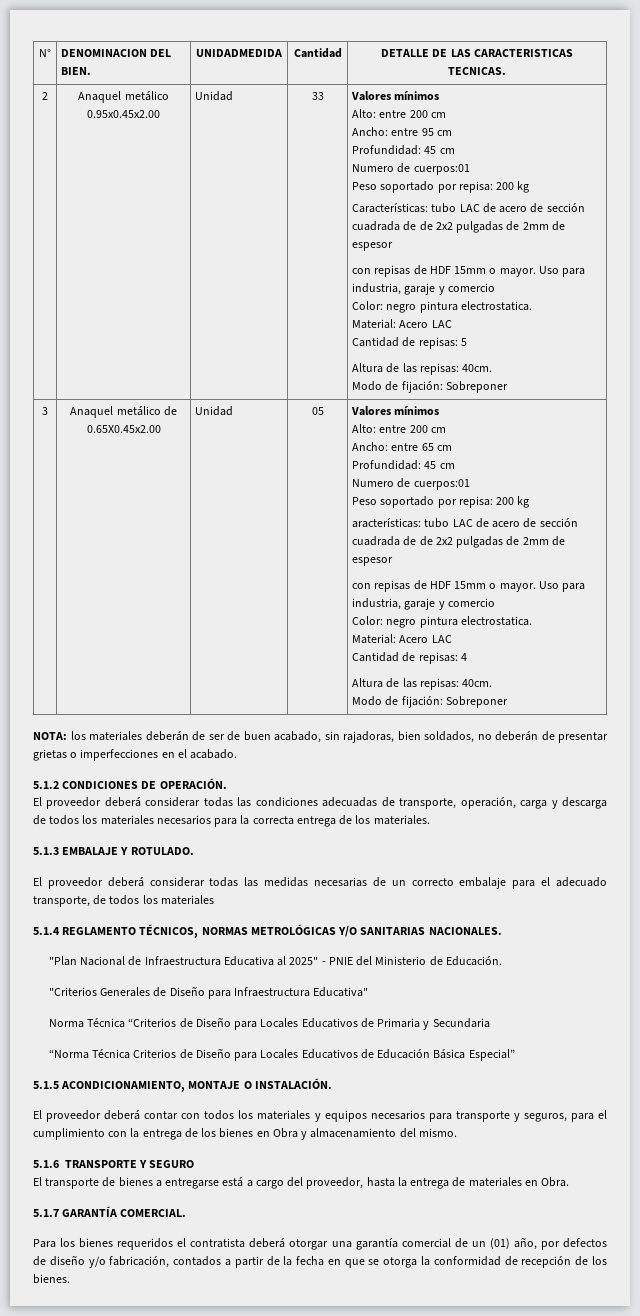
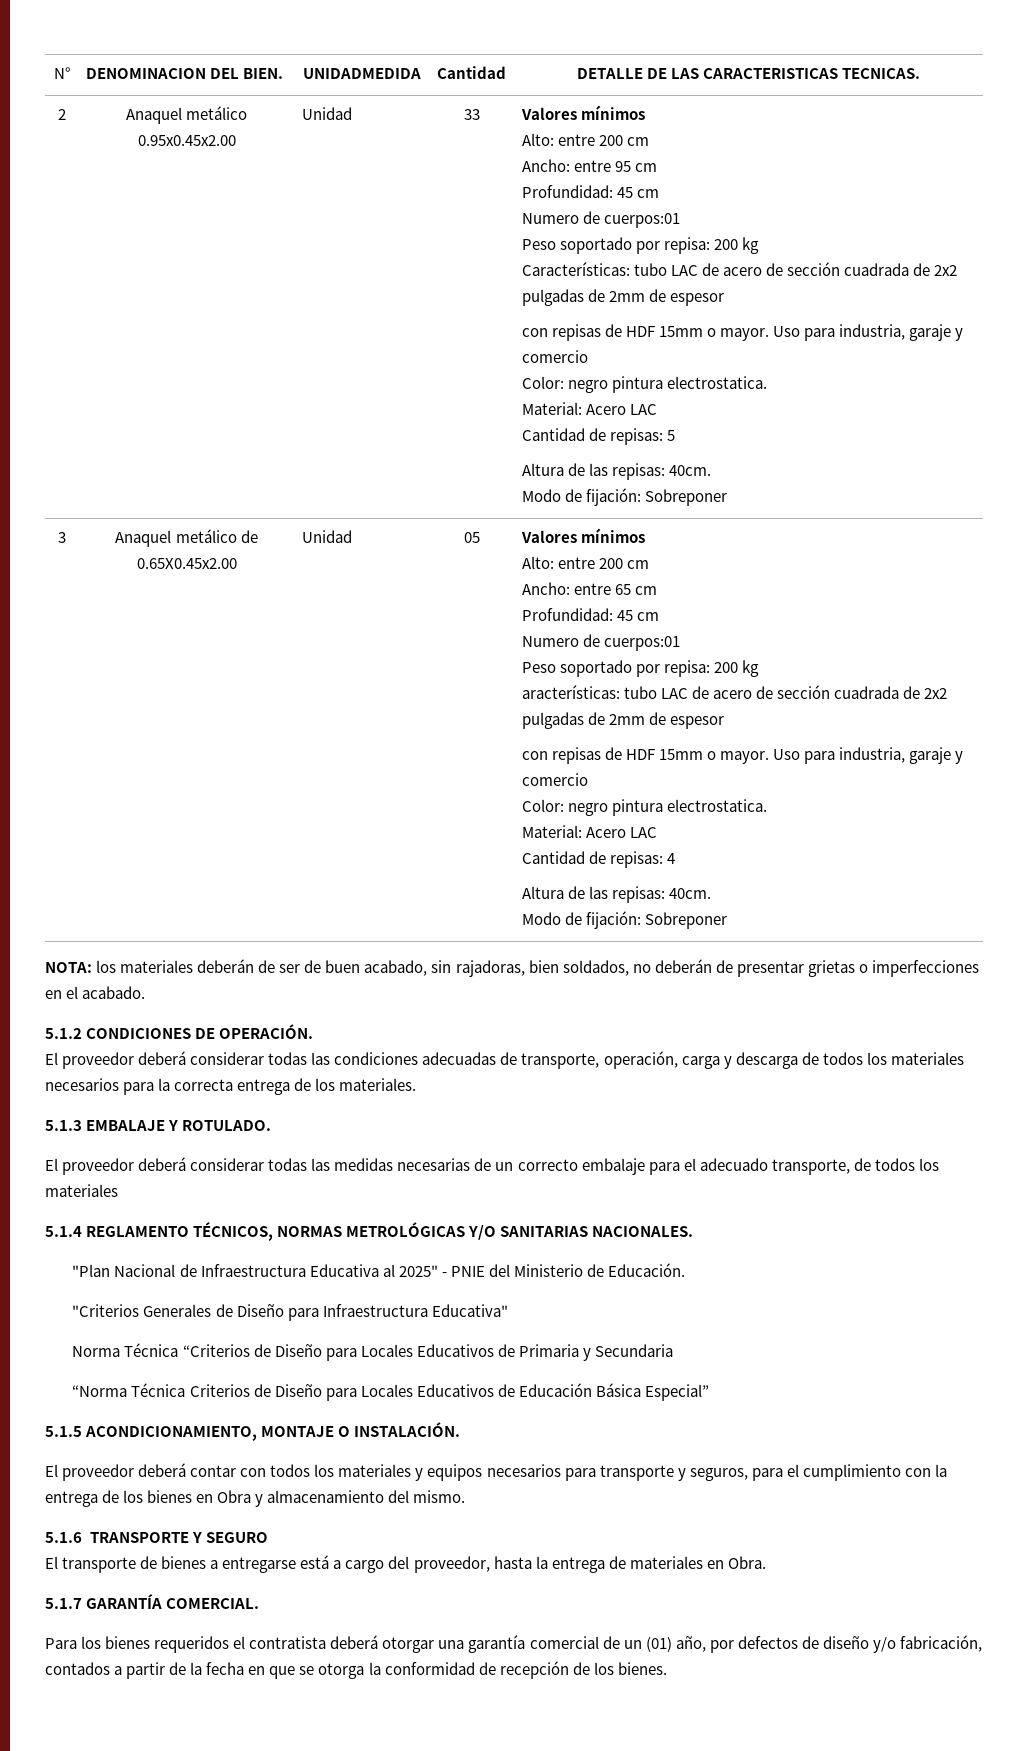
- Características: tubo LAC de acero de sección cuadrada de de 2x2 pulgadas de 2mm de espesor
+ Características: tubo LAC de acero de sección cuadrada de 2x2 pulgadas de 2mm de espesor
- aracterísticas: tubo LAC de acero de sección cuadrada de de 2x2 pulgadas de 2mm de espesor
+ aracterísticas: tubo LAC de acero de sección cuadrada de 2x2 pulgadas de 2mm de espesor

